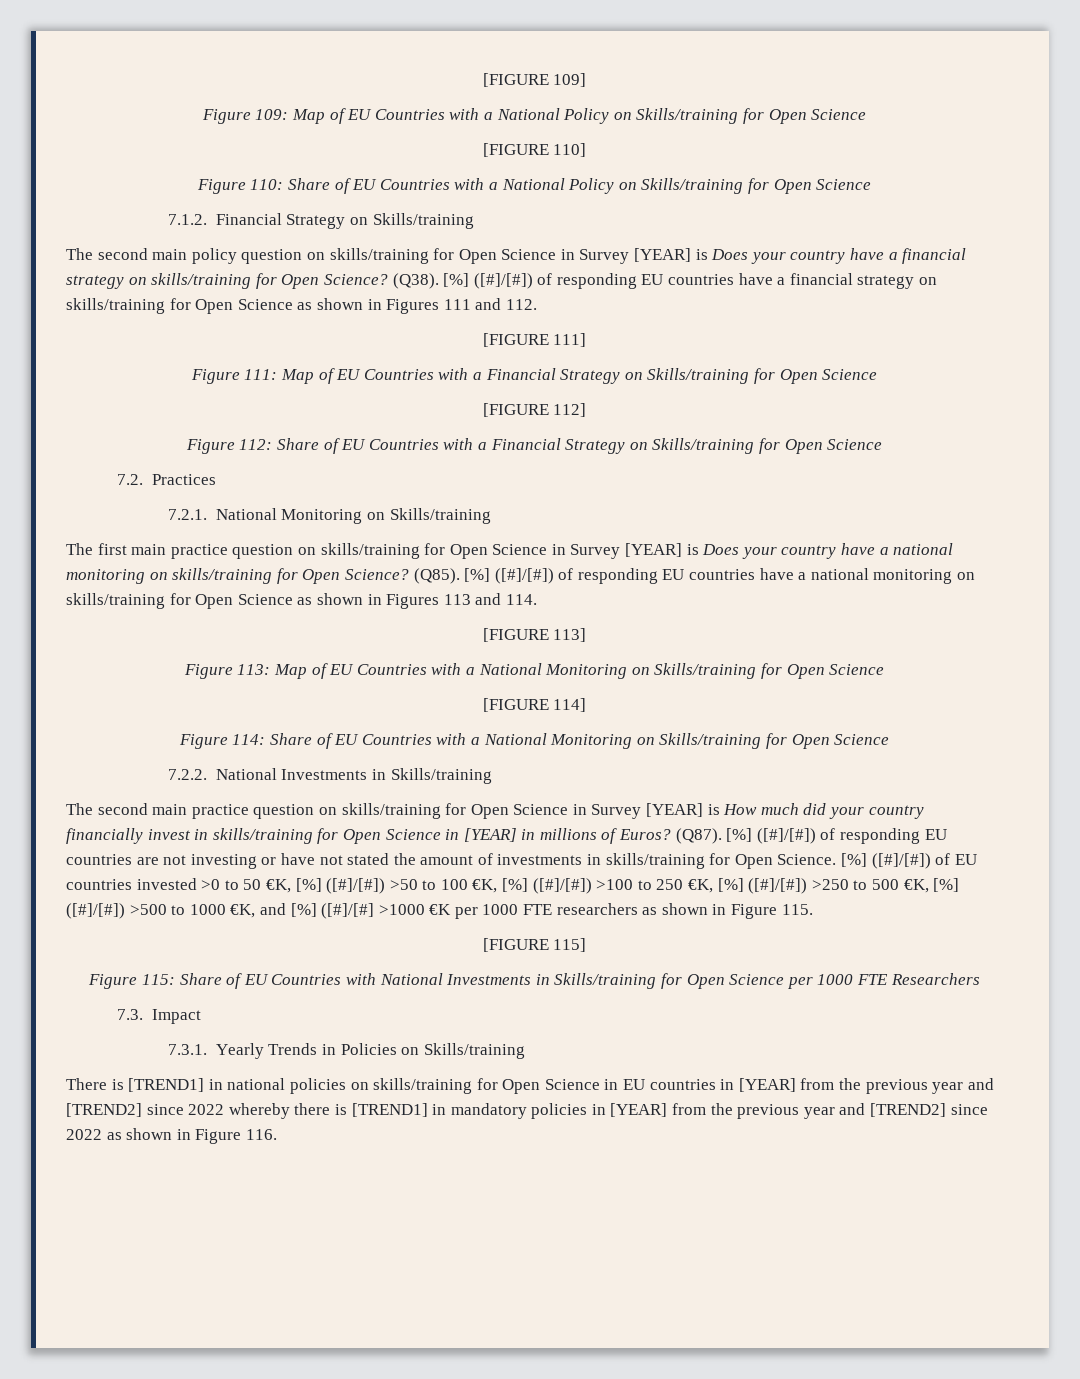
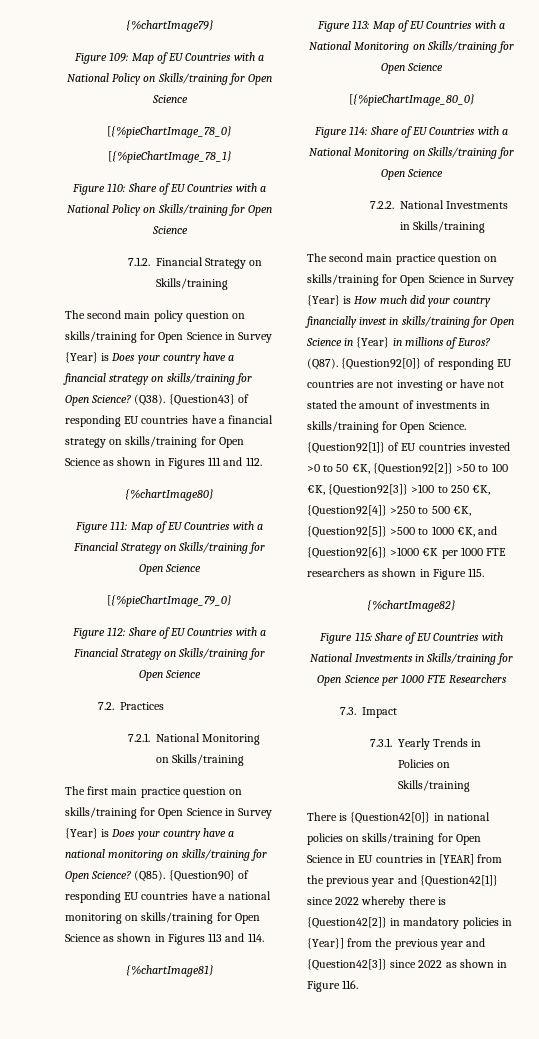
- [FIGURE 109]
+ {%chartImage79}
- [FIGURE 110]
+ [{%pieChartImage_78_0}
+ [{%pieChartImage_78_1}
- The second main policy question on skills/training for Open Science in Survey [YEAR] is Does your country have a financial strategy on skills/training for Open Science?
+ The second main policy question on skills/training for Open Science in Survey {Year} is Does your country have a financial strategy on skills/training for Open Science?
- [%] ([#]/[#]) of responding EU countries have a financial strategy on skills/training for Open Science as shown in Figures 111 and 112.
+ {Question43} of responding EU countries have a financial strategy on skills/training for Open Science as shown in Figures 111 and 112.
- [FIGURE 111]
+ {%chartImage80}
- [FIGURE 112]
+ [{%pieChartImage_79_0}
- The first main practice question on skills/training for Open Science in Survey [YEAR] is Does your country have a national monitoring on skills/training for Open Science?
+ The first main practice question on skills/training for Open Science in Survey {Year} is Does your country have a national monitoring on skills/training for Open Science?
- [%] ([#]/[#]) of responding EU countries have a national monitoring on skills/training for Open Science as shown in Figures 113 and 114.
+ {Question90} of responding EU countries have a national monitoring on skills/training for Open Science as shown in Figures 113 and 114.
- [FIGURE 113]
+ {%chartImage81}
- [FIGURE 114]
+ [{%pieChartImage_80_0}
- The second main practice question on skills/training for Open Science in Survey [YEAR] is How much did your country financially invest in skills/training for Open Science in [YEAR] in millions of Euros?
+ The second main practice question on skills/training for Open Science in Survey {Year} is How much did your country financially invest in skills/training for Open Science in {Year} in millions of Euros?
- [%] ([#]/[#]) of responding EU countries are not investing or have not stated the amount of investments in skills/training for Open Science.
+ {Question92[0]} of responding EU countries are not investing or have not stated the amount of investments in skills/training for Open Science.
- [%] ([#]/[#]) of EU countries invested >0 to 50 €K, [%] ([#]/[#]) >50 to 100 €K, [%] ([#]/[#]) >100 to 250 €K, [%] ([#]/[#]) >250 to 500 €K, [%] ([#]/[#]) >500 to 1000 €K, and [%] ([#]/[#] >1000 €K per 1000 FTE researchers as shown in Figure 115.
+ {Question92[1]} of EU countries invested >0 to 50 €K, {Question92[2]} >50 to 100 €K, {Question92[3]} >100 to 250 €K, {Question92[4]} >250 to 500 €K, {Question92[5]} >500 to 1000 €K, and {Question92[6]} >1000 €K per 1000 FTE researchers as shown in Figure 115.
- [FIGURE 115]
+ {%chartImage82}
- There is [TREND1] in national policies on skills/training for Open Science in EU countries in [YEAR] from the previous year and [TREND2] since 2022 whereby there is [TREND1] in mandatory policies in [YEAR] from the previous year and [TREND2] since 2022 as shown in Figure 116.
+ There is {Question42[0]} in national policies on skills/training for Open Science in EU countries in [YEAR] from the previous year and {Question42[1]} since 2022 whereby there is {Question42[2]} in mandatory policies in {Year}] from the previous year and {Question42[3]} since 2022 as shown in Figure 116.

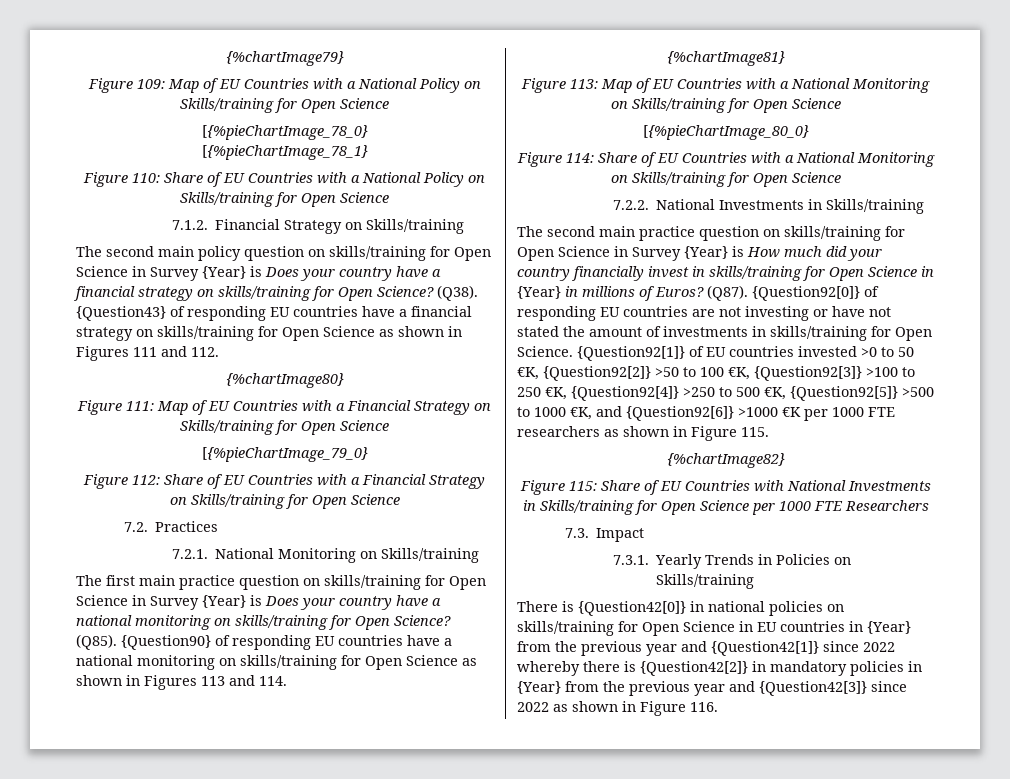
- There is {Question42[0]} in national policies on skills/training for Open Science in EU countries in [YEAR] from the previous year and {Question42[1]} since 2022 whereby there is {Question42[2]} in mandatory policies in {Year}] from the previous year and {Question42[3]} since 2022 as shown in Figure 116.
+ There is {Question42[0]} in national policies on skills/training for Open Science in EU countries in {Year} from the previous year and {Question42[1]} since 2022 whereby there is {Question42[2]} in mandatory policies in {Year} from the previous year and {Question42[3]} since 2022 as shown in Figure 116.

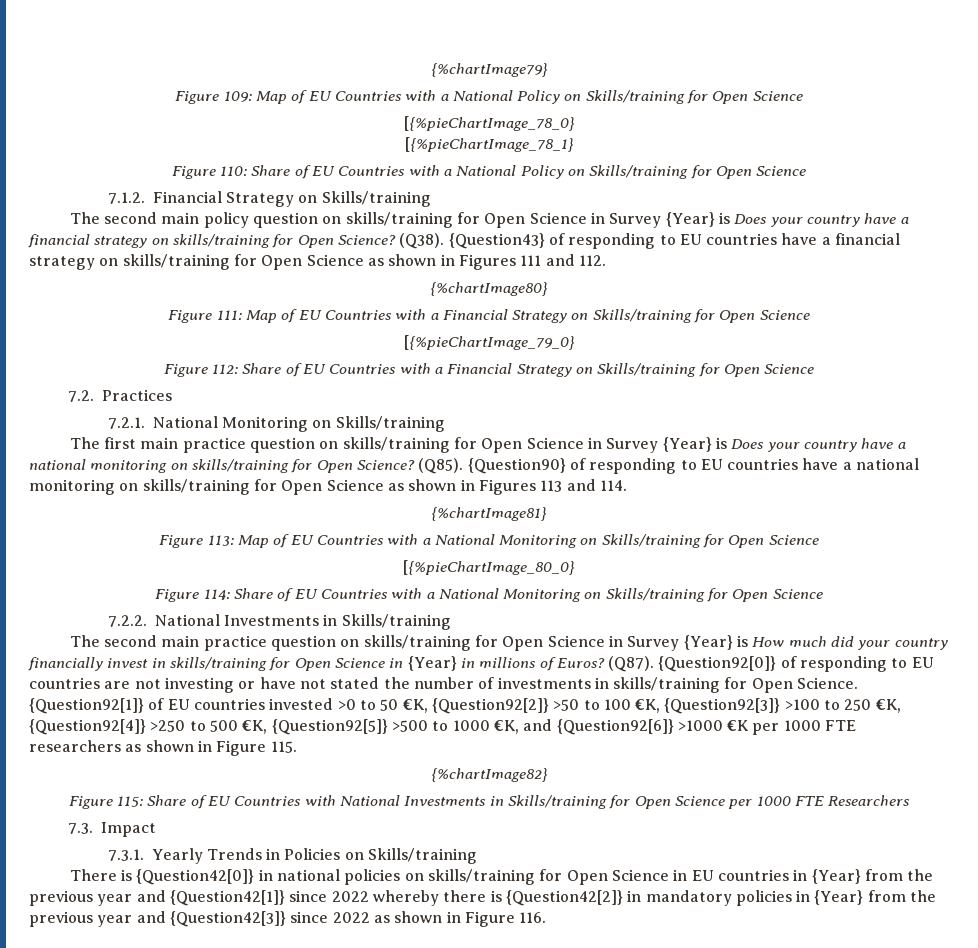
- {Question43} of responding EU countries have a financial strategy on skills/training for Open Science as shown in Figures 111 and 112.
+ {Question43} of responding to EU countries have a financial strategy on skills/training for Open Science as shown in Figures 111 and 112.
- {Question90} of responding EU countries have a national monitoring on skills/training for Open Science as shown in Figures 113 and 114.
+ {Question90} of responding to EU countries have a national monitoring on skills/training for Open Science as shown in Figures 113 and 114.
- {Question92[0]} of responding EU countries are not investing or have not stated the amount of investments in skills/training for Open Science.
+ {Question92[0]} of responding to EU countries are not investing or have not stated the number of investments in skills/training for Open Science.

